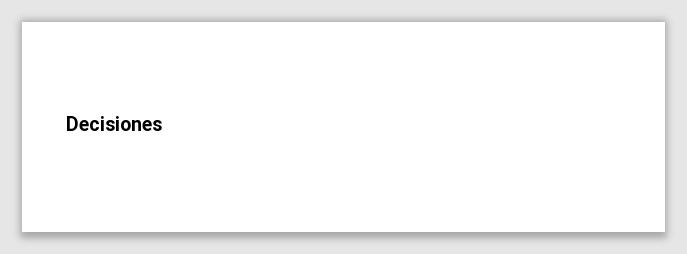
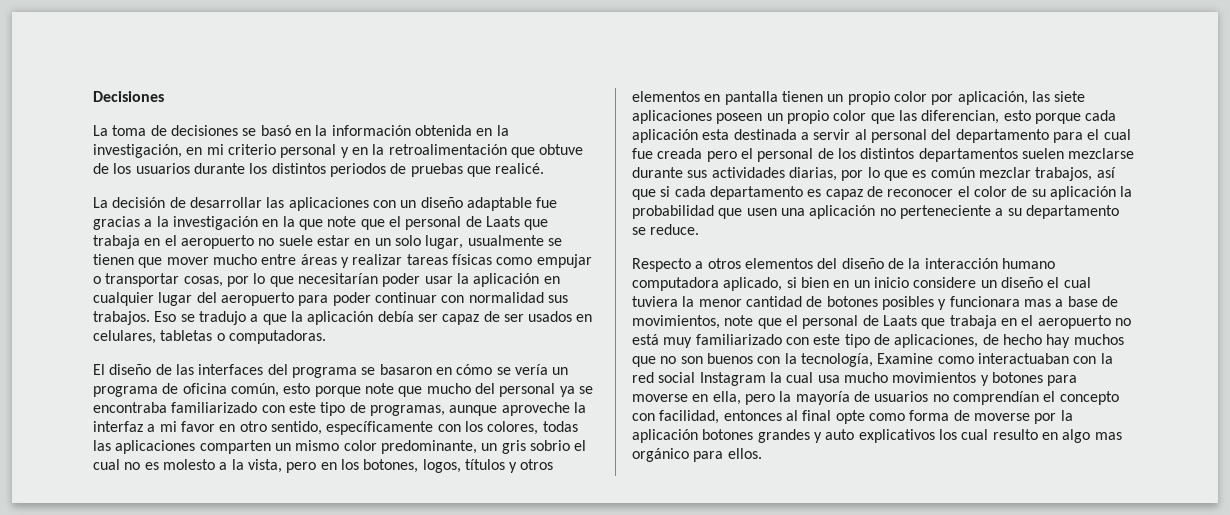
+ La toma de decisiones se basó en la información obtenida en la investigación, en mi criterio personal y en la retroalimentación que obtuve de los usuarios durante los distintos periodos de pruebas que realicé.
+ La decisión de desarrollar las aplicaciones con un diseño adaptable fue gracias a la investigación en la que note que el personal de Laats que trabaja en el aeropuerto no suele estar en un solo lugar, usualmente se tienen que mover mucho entre áreas y realizar tareas físicas como empujar o transportar cosas, por lo que necesitarían poder usar la aplicación en cualquier lugar del aeropuerto para poder continuar con normalidad sus trabajos. Eso se tradujo a que la aplicación debía ser capaz de ser usados en celulares, tabletas o computadoras.
+ El diseño de las interfaces del programa se basaron en cómo se vería un programa de oficina común, esto porque note que mucho del personal ya se encontraba familiarizado con este tipo de programas, aunque aproveche la interfaz a mi favor en otro sentido, específicamente con los colores, todas las aplicaciones comparten un mismo color predominante, un gris sobrio el cual no es molesto a la vista, pero en los botones, logos, títulos y otros elementos en pantalla tienen un propio color por aplicación, las siete aplicaciones poseen un propio color que las diferencian, esto porque cada aplicación esta destinada a servir al personal del departamento para el cual fue creada pero el personal de los distintos departamentos suelen mezclarse durante sus actividades diarias, por lo que es común mezclar trabajos, así que si cada departamento es capaz de reconocer el color de su aplicación la probabilidad que usen una aplicación no perteneciente a su departamento se reduce.
+ Respecto a otros elementos del diseño de la interacción humano computadora aplicado, si bien en un inicio considere un diseño el cual tuviera la menor cantidad de botones posibles y funcionara mas a base de movimientos, note que el personal de Laats que trabaja en el aeropuerto no está muy familiarizado con este tipo de aplicaciones, de hecho hay muchos que no son buenos con la tecnología, Examine como interactuaban con la red social Instagram la cual usa mucho movimientos y botones para moverse en ella, pero la mayoría de usuarios no comprendían el concepto con facilidad, entonces al final opte como forma de moverse por la aplicación botones grandes y auto explicativos los cual resulto en algo mas orgánico para ellos.

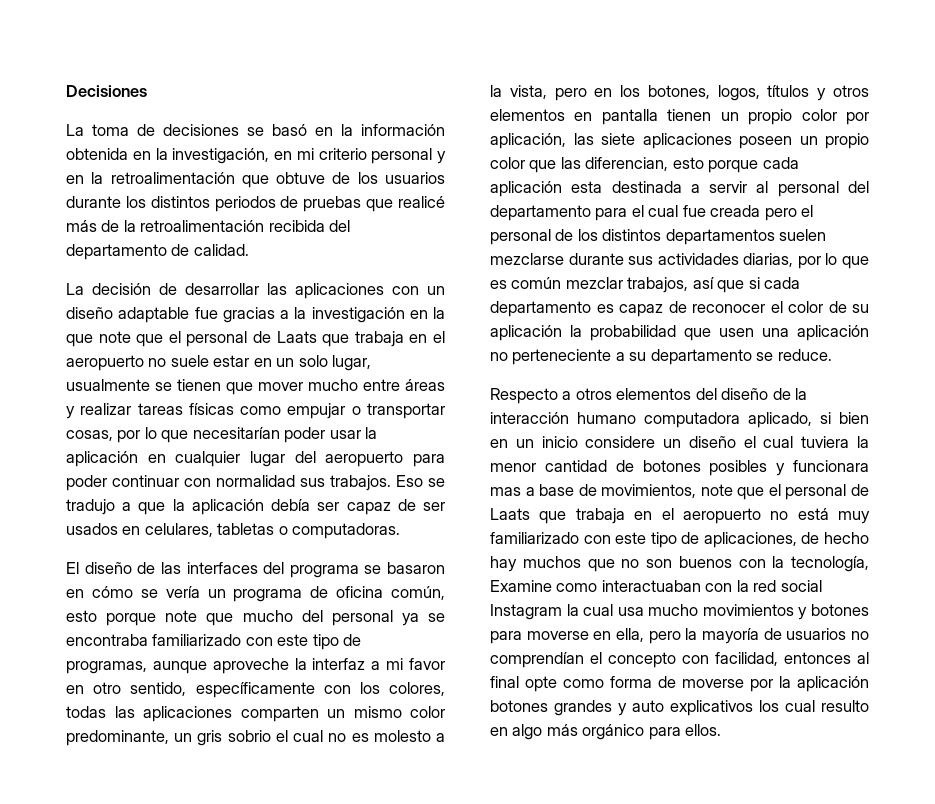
- La toma de decisiones se basó en la información obtenida en la investigación, en mi criterio personal y en la retroalimentación que obtuve de los usuarios durante los distintos periodos de pruebas que realicé.
+ La toma de decisiones se basó en la información obtenida en la investigación, en mi criterio personal y en la retroalimentación que obtuve de los usuarios durante los distintos periodos de pruebas que realicé más de la retroalimentación recibida del departamento de calidad.
- Respecto a otros elementos del diseño de la interacción humano computadora aplicado, si bien en un inicio considere un diseño el cual tuviera la menor cantidad de botones posibles y funcionara mas a base de movimientos, note que el personal de Laats que trabaja en el aeropuerto no está muy familiarizado con este tipo de aplicaciones, de hecho hay muchos que no son buenos con la tecnología, Examine como interactuaban con la red social Instagram la cual usa mucho movimientos y botones para moverse en ella, pero la mayoría de usuarios no comprendían el concepto con facilidad, entonces al final opte como forma de moverse por la aplicación botones grandes y auto explicativos los cual resulto en algo mas orgánico para ellos.
+ Respecto a otros elementos del diseño de la interacción humano computadora aplicado, si bien en un inicio considere un diseño el cual tuviera la menor cantidad de botones posibles y funcionara mas a base de movimientos, note que el personal de Laats que trabaja en el aeropuerto no está muy familiarizado con este tipo de aplicaciones, de hecho hay muchos que no son buenos con la tecnología, Examine como interactuaban con la red social Instagram la cual usa mucho movimientos y botones para moverse en ella, pero la mayoría de usuarios no comprendían el concepto con facilidad, entonces al final opte como forma de moverse por la aplicación botones grandes y auto explicativos los cual resulto en algo más orgánico para ellos.

